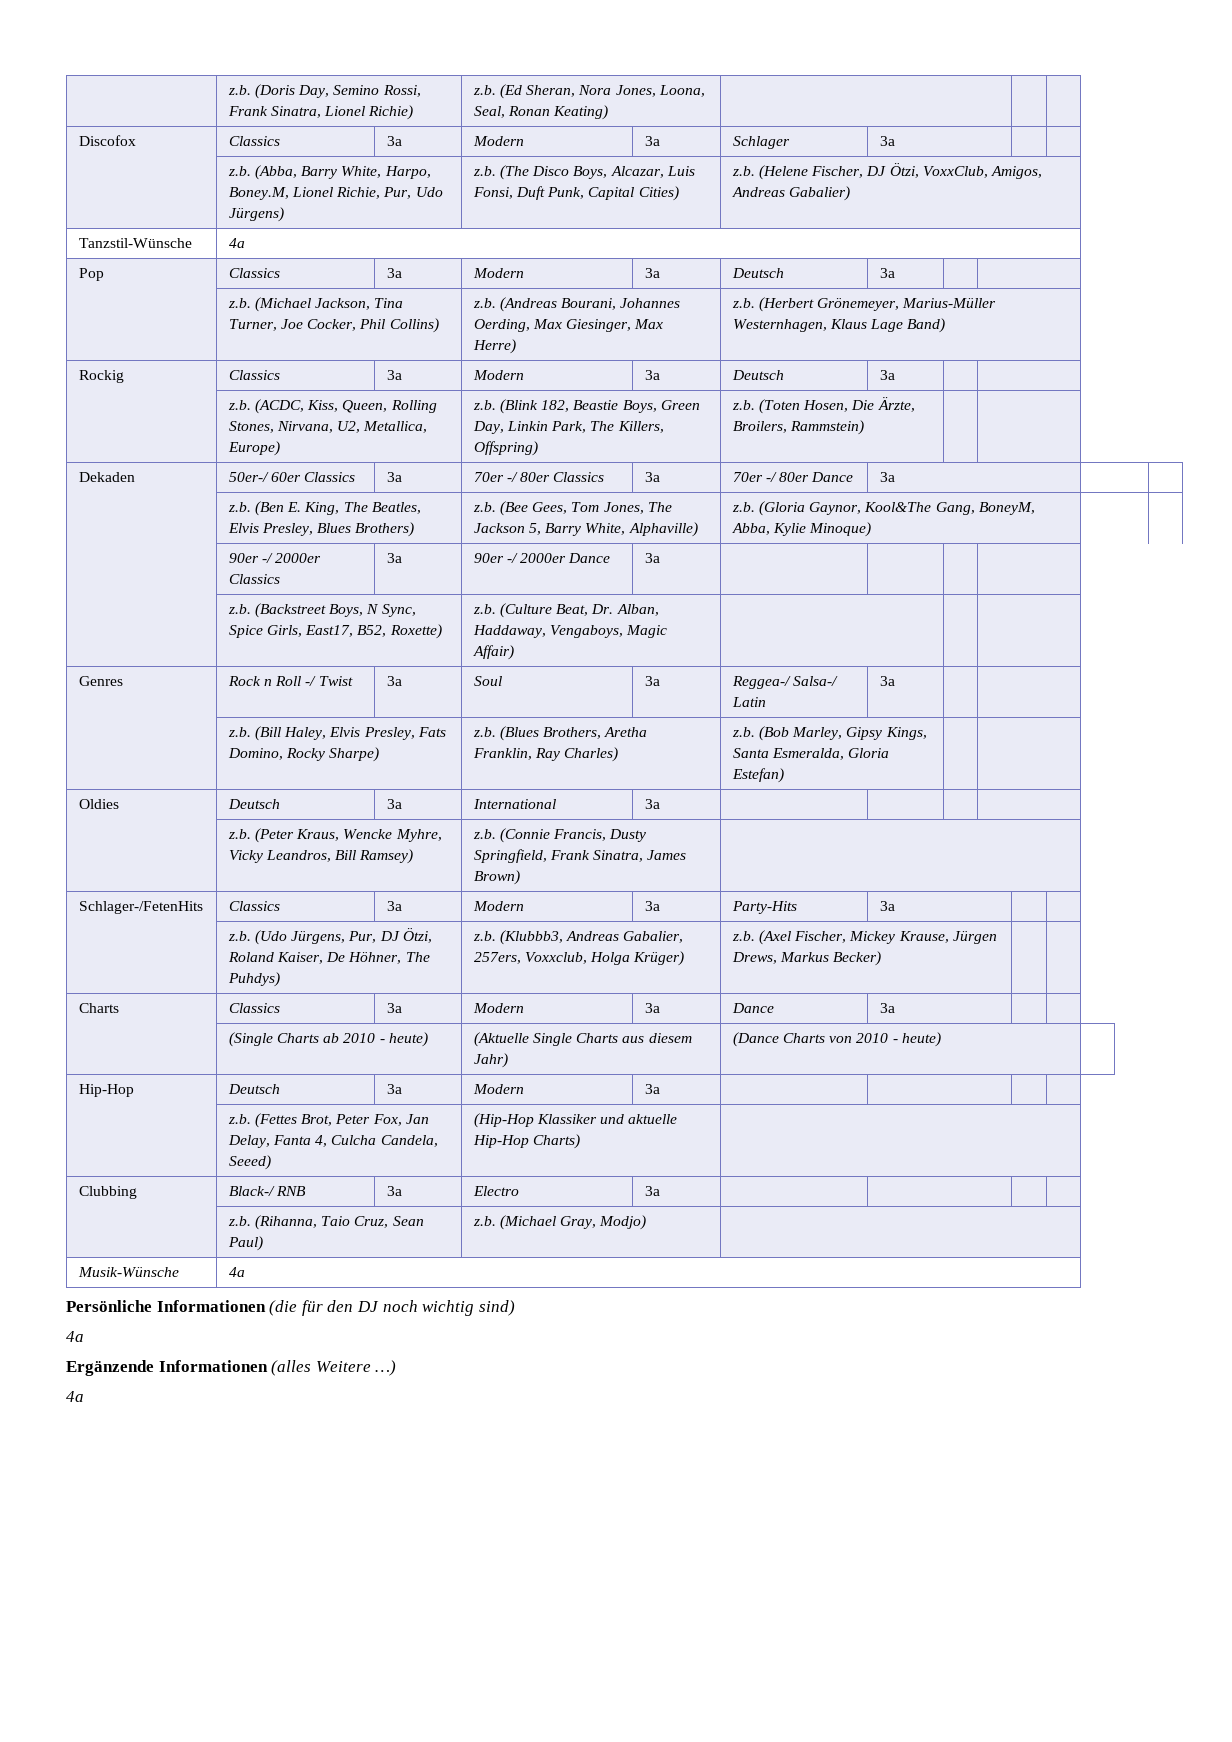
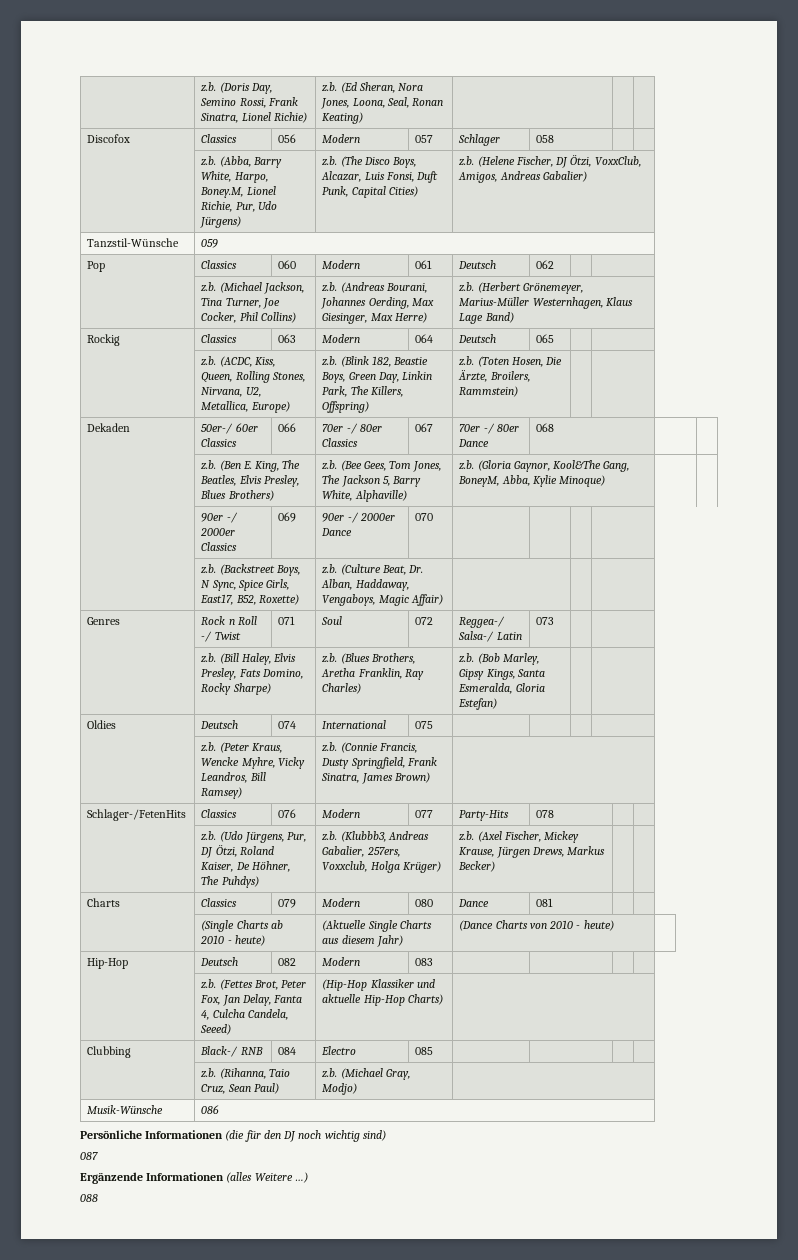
- Discofox | Classics | 3a | Modern | 3a | Schlager | 3a | |
+ Discofox | Classics | 056 | Modern | 057 | Schlager | 058 | |
- Tanzstil-Wünsche | 4a
+ Tanzstil-Wünsche | 059
- Pop | Classics | 3a | Modern | 3a | Deutsch | 3a | |
+ Pop | Classics | 060 | Modern | 061 | Deutsch | 062 | |
- Rockig | Classics | 3a | Modern | 3a | Deutsch | 3a | |
+ Rockig | Classics | 063 | Modern | 064 | Deutsch | 065 | |
- Dekaden | 50er-/ 60er Classics | 3a | 70er -/ 80er Classics | 3a | 70er -/ 80er Dance | 3a | |
+ Dekaden | 50er-/ 60er Classics | 066 | 70er -/ 80er Classics | 067 | 70er -/ 80er Dance | 068 | |
- | 90er -/ 2000er Classics | 3a | 90er -/ 2000er Dance | 3a | | | |
+ | 90er -/ 2000er Classics | 069 | 90er -/ 2000er Dance | 070 | | | |
- Genres | Rock n Roll -/ Twist | 3a | Soul | 3a | Reggea-/ Salsa-/ Latin | 3a | |
+ Genres | Rock n Roll -/ Twist | 071 | Soul | 072 | Reggea-/ Salsa-/ Latin | 073 | |
- Oldies | Deutsch | 3a | International | 3a | | | |
+ Oldies | Deutsch | 074 | International | 075 | | | |
- Schlager-/FetenHits | Classics | 3a | Modern | 3a | Party-Hits | 3a | |
+ Schlager-/FetenHits | Classics | 076 | Modern | 077 | Party-Hits | 078 | |
- Charts | Classics | 3a | Modern | 3a | Dance | 3a | |
+ Charts | Classics | 079 | Modern | 080 | Dance | 081 | |
- Hip-Hop | Deutsch | 3a | Modern | 3a | | | |
+ Hip-Hop | Deutsch | 082 | Modern | 083 | | | |
- Clubbing | Black-/ RNB | 3a | Electro | 3a | | | |
+ Clubbing | Black-/ RNB | 084 | Electro | 085 | | | |
- Musik-Wünsche | 4a
+ Musik-Wünsche | 086
  Persönliche Informationen (die für den DJ noch wichtig sind)
- 4a
+ 087
  Ergänzende Informationen (alles Weitere …)
- 4a
+ 088

